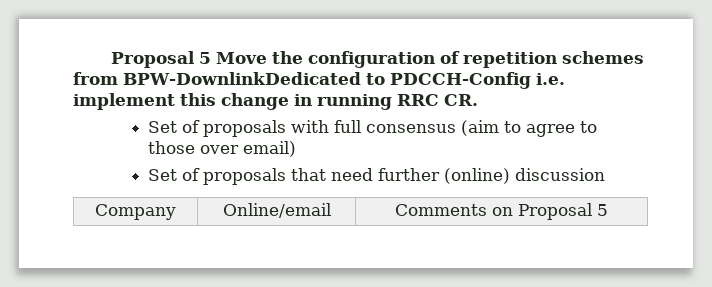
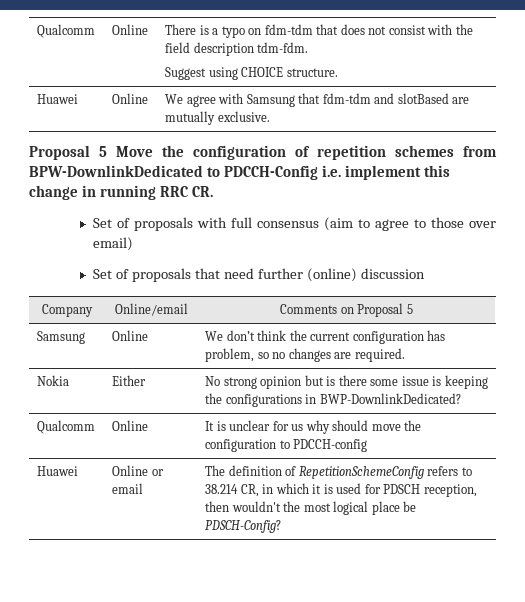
+ Qualcomm | Online | There is a typo on fdm-tdm that does not consist with the field description tdm-fdm.
+ Suggest using CHOICE structure.
+ Huawei | Online | We agree with Samsung that fdm-tdm and slotBased are mutually exclusive.
+ Samsung | Online | We don’t think the current configuration has problem, so no changes are required.
+ Nokia | Either | No strong opinion but is there some issue is keeping the configurations in BWP-DownlinkDedicated?
+ Qualcomm | Online | It is unclear for us why should move the configuration to PDCCH-config
+ Huawei | Online or email | The definition of RepetitionSchemeConfig refers to 38.214 CR, in which it is used for PDSCH reception, then wouldn't the most logical place be PDSCH-Config?

